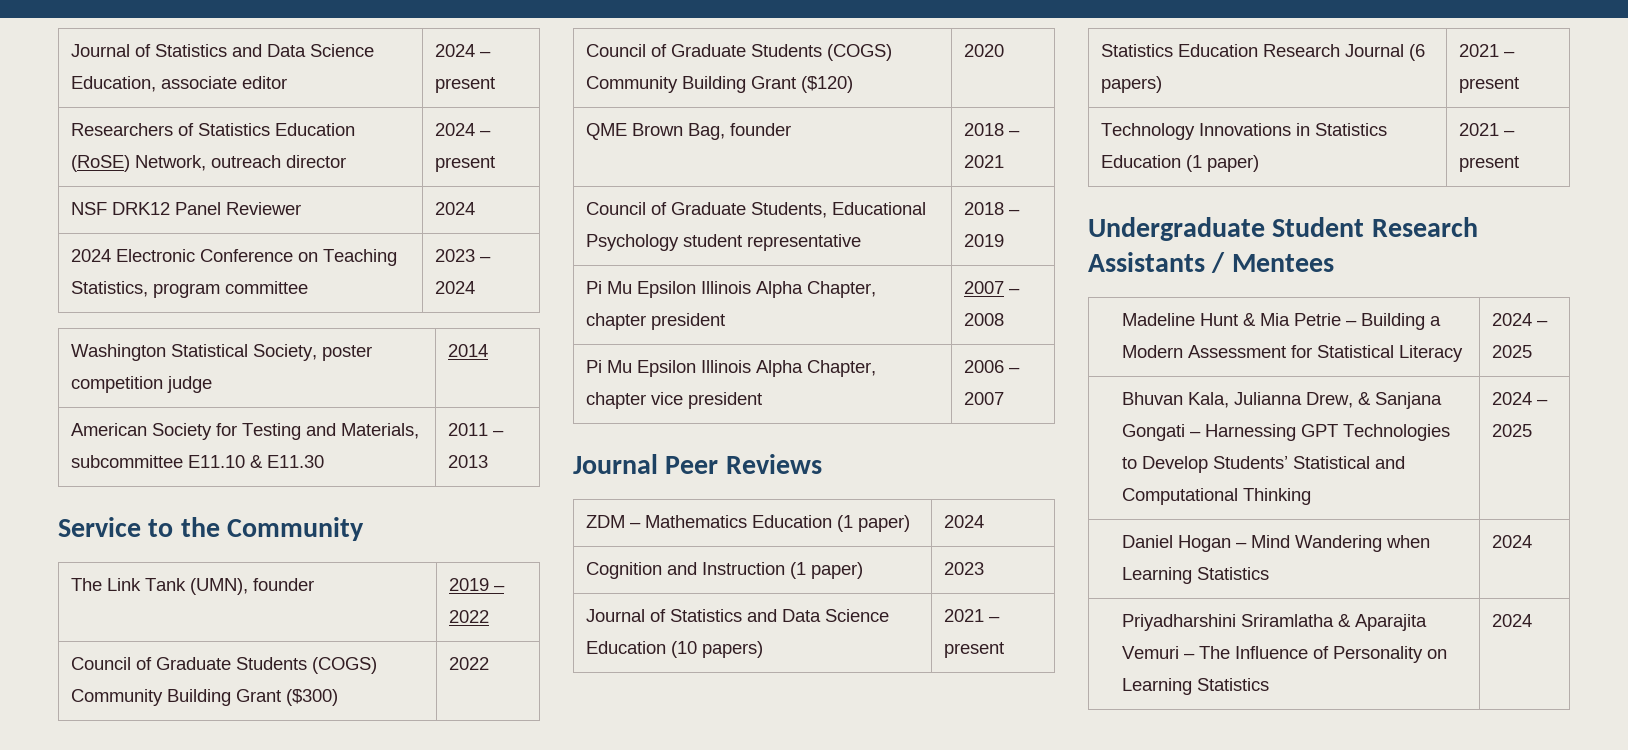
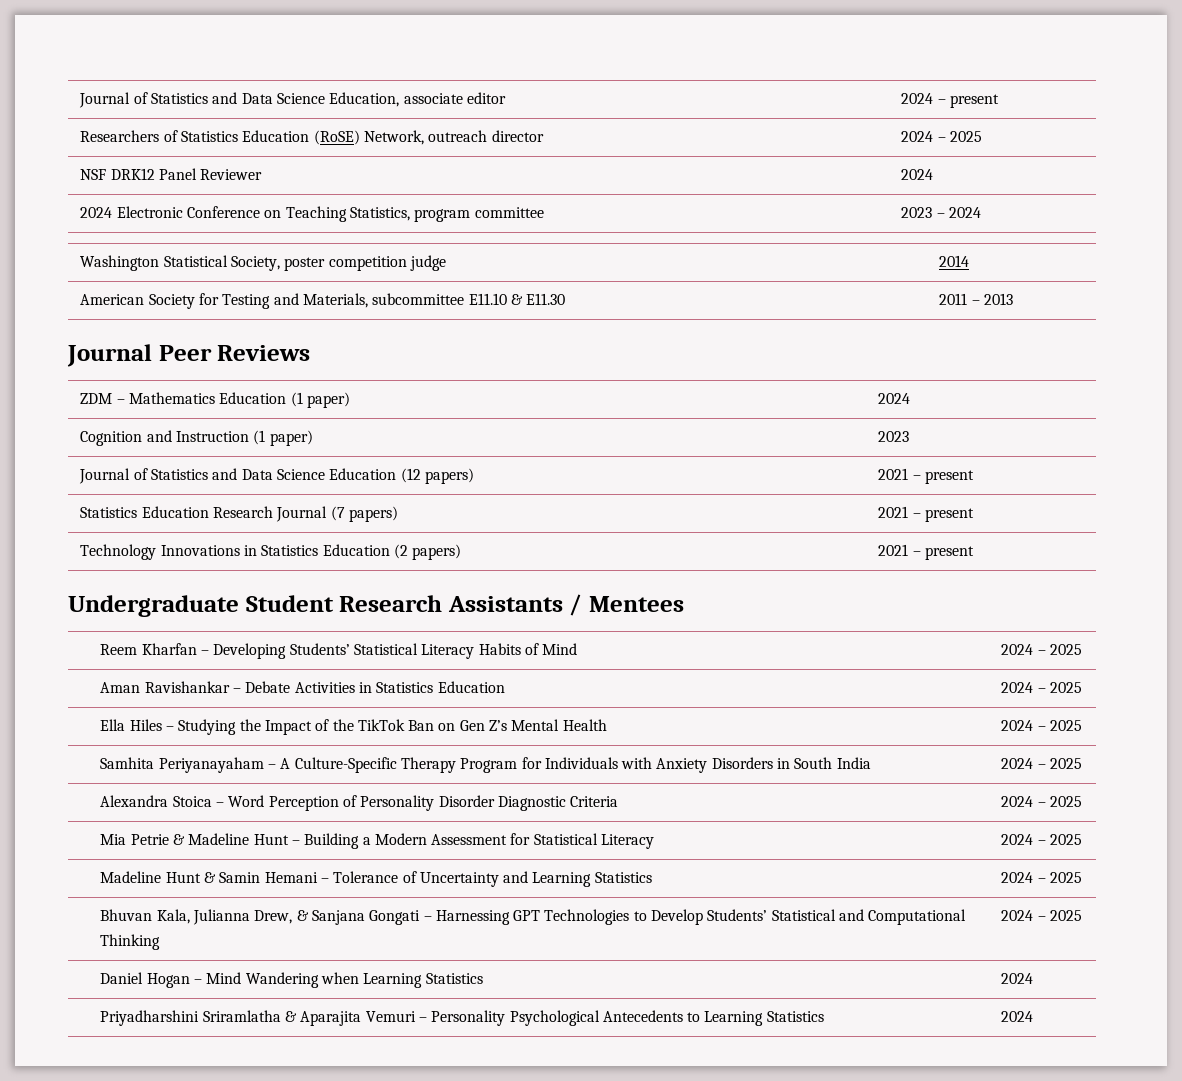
- Researchers of Statistics Education (RoSE) Network, outreach director | 2024 – present
+ Researchers of Statistics Education (RoSE) Network, outreach director | 2024 – 2025
- Service to the Community
- The Link Tank (UMN), founder | 2019 – 2022
- Council of Graduate Students (COGS) Community Building Grant ($300) | 2022
- Council of Graduate Students (COGS) Community Building Grant ($120) | 2020
- QME Brown Bag, founder | 2018 – 2021
- Council of Graduate Students, Educational Psychology student representative | 2018 – 2019
- Pi Mu Epsilon Illinois Alpha Chapter, chapter president | 2007 – 2008
- Pi Mu Epsilon Illinois Alpha Chapter, chapter vice president | 2006 – 2007
- Journal of Statistics and Data Science Education (10 papers) | 2021 – present
+ Journal of Statistics and Data Science Education (12 papers) | 2021 – present
- Statistics Education Research Journal (6 papers) | 2021 – present
+ Statistics Education Research Journal (7 papers) | 2021 – present
- Technology Innovations in Statistics Education (1 paper) | 2021 – present
+ Technology Innovations in Statistics Education (2 papers) | 2021 – present
- Madeline Hunt & Mia Petrie – Building a Modern Assessment for Statistical Literacy | 2024 – 2025
+ Reem Kharfan – Developing Students’ Statistical Literacy Habits of Mind | 2024 – 2025
+ Aman Ravishankar – Debate Activities in Statistics Education | 2024 – 2025
+ Ella Hiles – Studying the Impact of the TikTok Ban on Gen Z’s Mental Health | 2024 – 2025
+ Samhita Periyanayaham – A Culture-Specific Therapy Program for Individuals with Anxiety Disorders in South India | 2024 – 2025
+ Alexandra Stoica – Word Perception of Personality Disorder Diagnostic Criteria | 2024 – 2025
+ Mia Petrie & Madeline Hunt – Building a Modern Assessment for Statistical Literacy | 2024 – 2025
+ Madeline Hunt & Samin Hemani – Tolerance of Uncertainty and Learning Statistics | 2024 – 2025
- Priyadharshini Sriramlatha & Aparajita Vemuri – The Influence of Personality on Learning Statistics | 2024
+ Priyadharshini Sriramlatha & Aparajita Vemuri – Personality Psychological Antecedents to Learning Statistics | 2024

